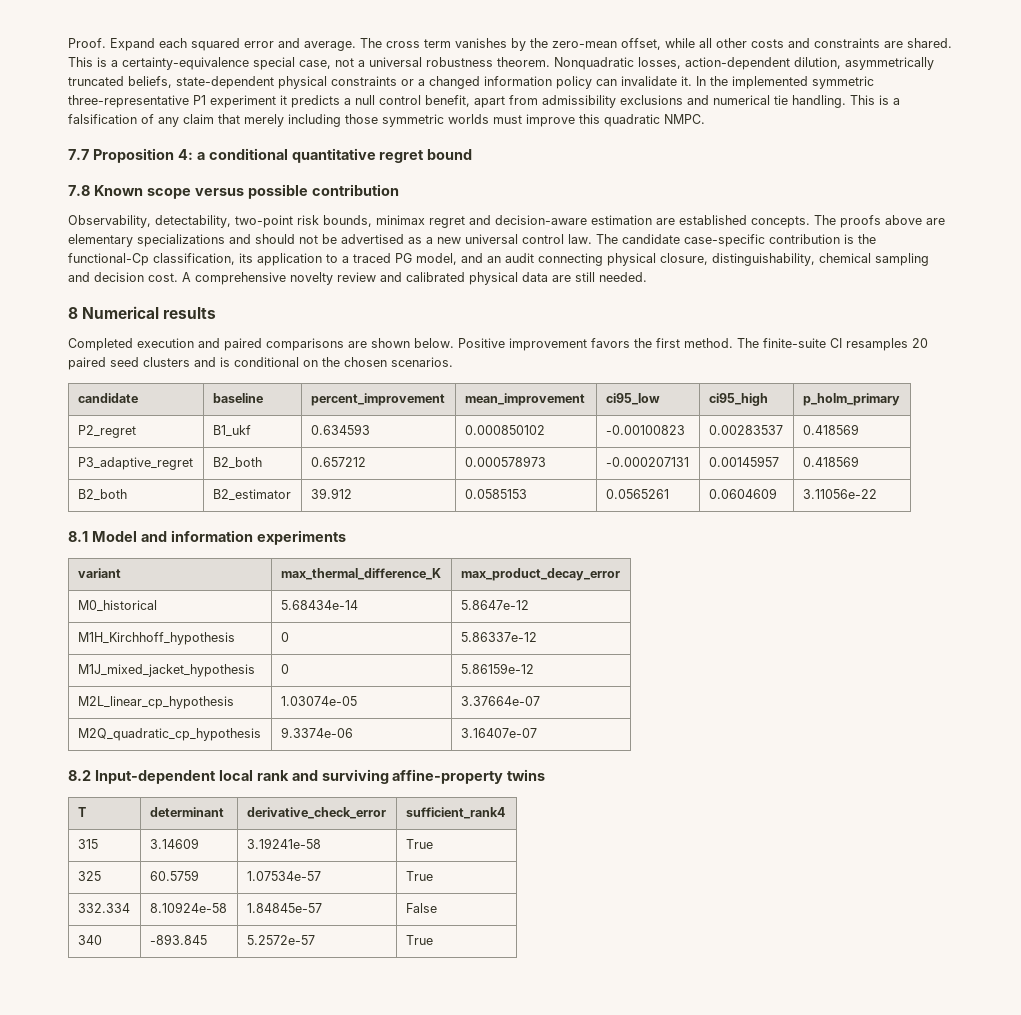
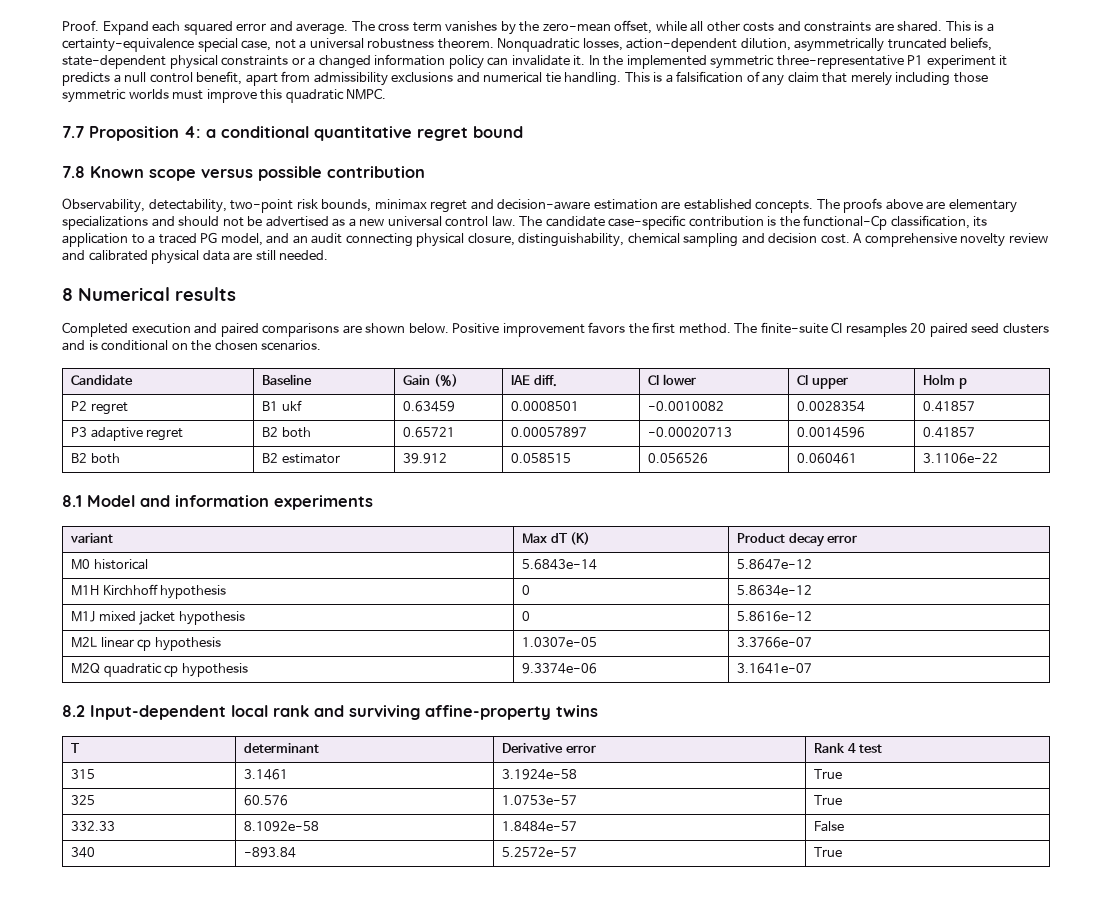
- candidate | baseline | percent_improvement | mean_improvement | ci95_low | ci95_high | p_holm_primary
- P2_regret | B1_ukf | 0.634593 | 0.000850102 | -0.00100823 | 0.00283537 | 0.418569
- P3_adaptive_regret | B2_both | 0.657212 | 0.000578973 | -0.000207131 | 0.00145957 | 0.418569
- B2_both | B2_estimator | 39.912 | 0.0585153 | 0.0565261 | 0.0604609 | 3.11056e-22
+ Candidate | Baseline | Gain (%) | IAE diff. | CI lower | CI upper | Holm p
+ P2 regret | B1 ukf | 0.63459 | 0.0008501 | -0.0010082 | 0.0028354 | 0.41857
+ P3 adaptive regret | B2 both | 0.65721 | 0.00057897 | -0.00020713 | 0.0014596 | 0.41857
+ B2 both | B2 estimator | 39.912 | 0.058515 | 0.056526 | 0.060461 | 3.1106e-22
- variant | max_thermal_difference_K | max_product_decay_error
- M0_historical | 5.68434e-14 | 5.8647e-12
- M1H_Kirchhoff_hypothesis | 0 | 5.86337e-12
- M1J_mixed_jacket_hypothesis | 0 | 5.86159e-12
- M2L_linear_cp_hypothesis | 1.03074e-05 | 3.37664e-07
- M2Q_quadratic_cp_hypothesis | 9.3374e-06 | 3.16407e-07
+ variant | Max dT (K) | Product decay error
+ M0 historical | 5.6843e-14 | 5.8647e-12
+ M1H Kirchhoff hypothesis | 0 | 5.8634e-12
+ M1J mixed jacket hypothesis | 0 | 5.8616e-12
+ M2L linear cp hypothesis | 1.0307e-05 | 3.3766e-07
+ M2Q quadratic cp hypothesis | 9.3374e-06 | 3.1641e-07
- T | determinant | derivative_check_error | sufficient_rank4
+ T | determinant | Derivative error | Rank 4 test
- 315 | 3.14609 | 3.19241e-58 | True
+ 315 | 3.1461 | 3.1924e-58 | True
- 325 | 60.5759 | 1.07534e-57 | True
- 332.334 | 8.10924e-58 | 1.84845e-57 | False
+ 325 | 60.576 | 1.0753e-57 | True
+ 332.33 | 8.1092e-58 | 1.8484e-57 | False
- 340 | -893.845 | 5.2572e-57 | True
+ 340 | -893.84 | 5.2572e-57 | True

